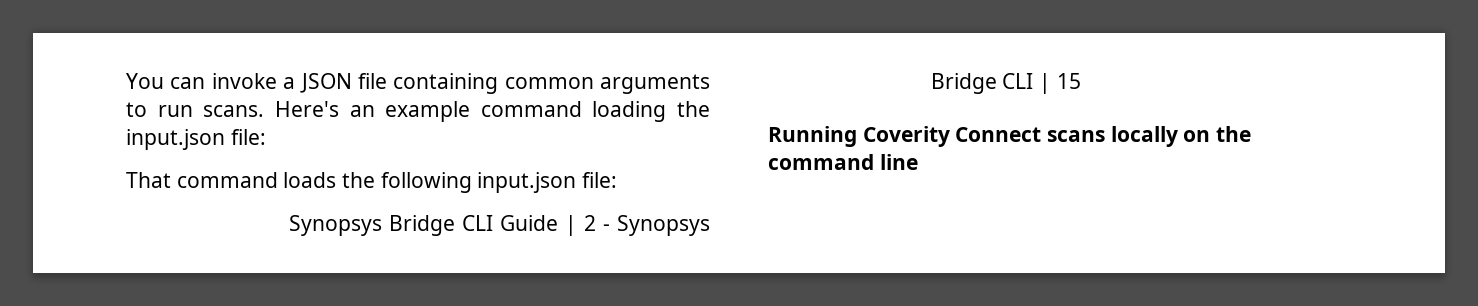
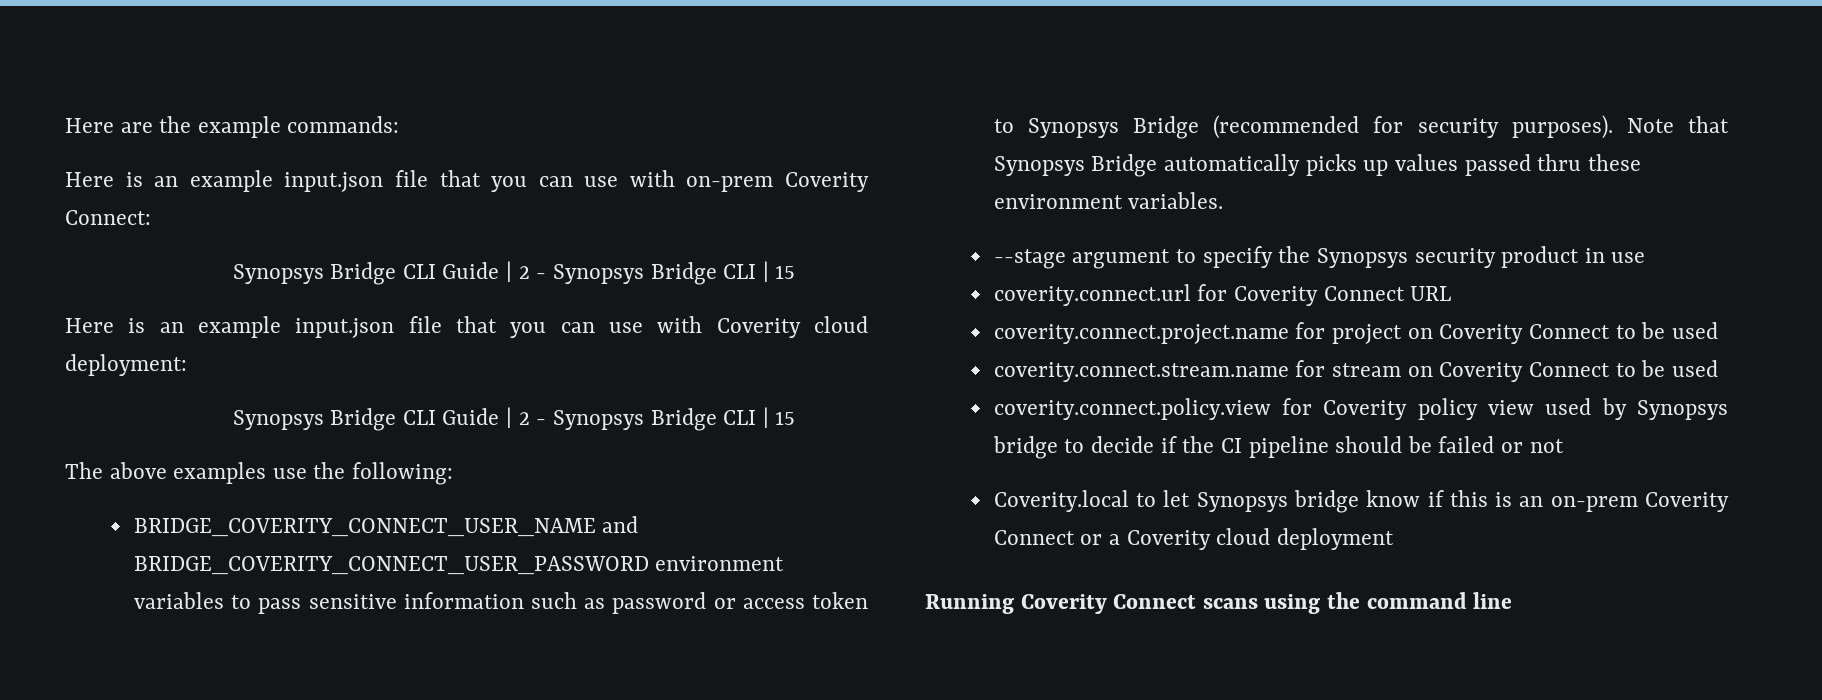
- You can invoke a JSON file containing common arguments to run scans. Here's an example command loading the input.json file:
- That command loads the following input.json file:
+ Here are the example commands:
+ Here is an example input.json file that you can use with on-prem Coverity Connect:
+ Here is an example input.json file that you can use with Coverity cloud deployment:
+ Synopsys Bridge CLI Guide | 2 - Synopsys Bridge CLI | 15
+ The above examples use the following:
+ BRIDGE_COVERITY_CONNECT_USER_NAME and BRIDGE_COVERITY_CONNECT_USER_PASSWORD environment variables to pass sensitive information such as password or access token to Synopsys Bridge (recommended for security purposes). Note that Synopsys Bridge automatically picks up values passed thru these environment variables.
+ --stage argument to specify the Synopsys security product in use
+ coverity.connect.url for Coverity Connect URL
+ coverity.connect.project.name for project on Coverity Connect to be used
+ coverity.connect.stream.name for stream on Coverity Connect to be used
+ coverity.connect.policy.view for Coverity policy view used by Synopsys bridge to decide if the CI pipeline should be failed or not
+ Coverity.local to let Synopsys bridge know if this is an on-prem Coverity Connect or a Coverity cloud deployment
- Running Coverity Connect scans locally on the command line
+ Running Coverity Connect scans using the command line

